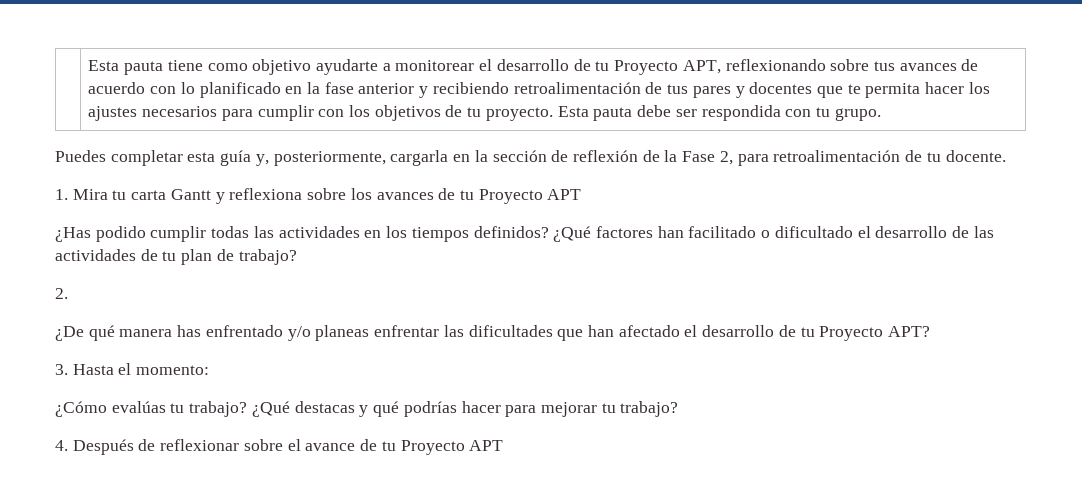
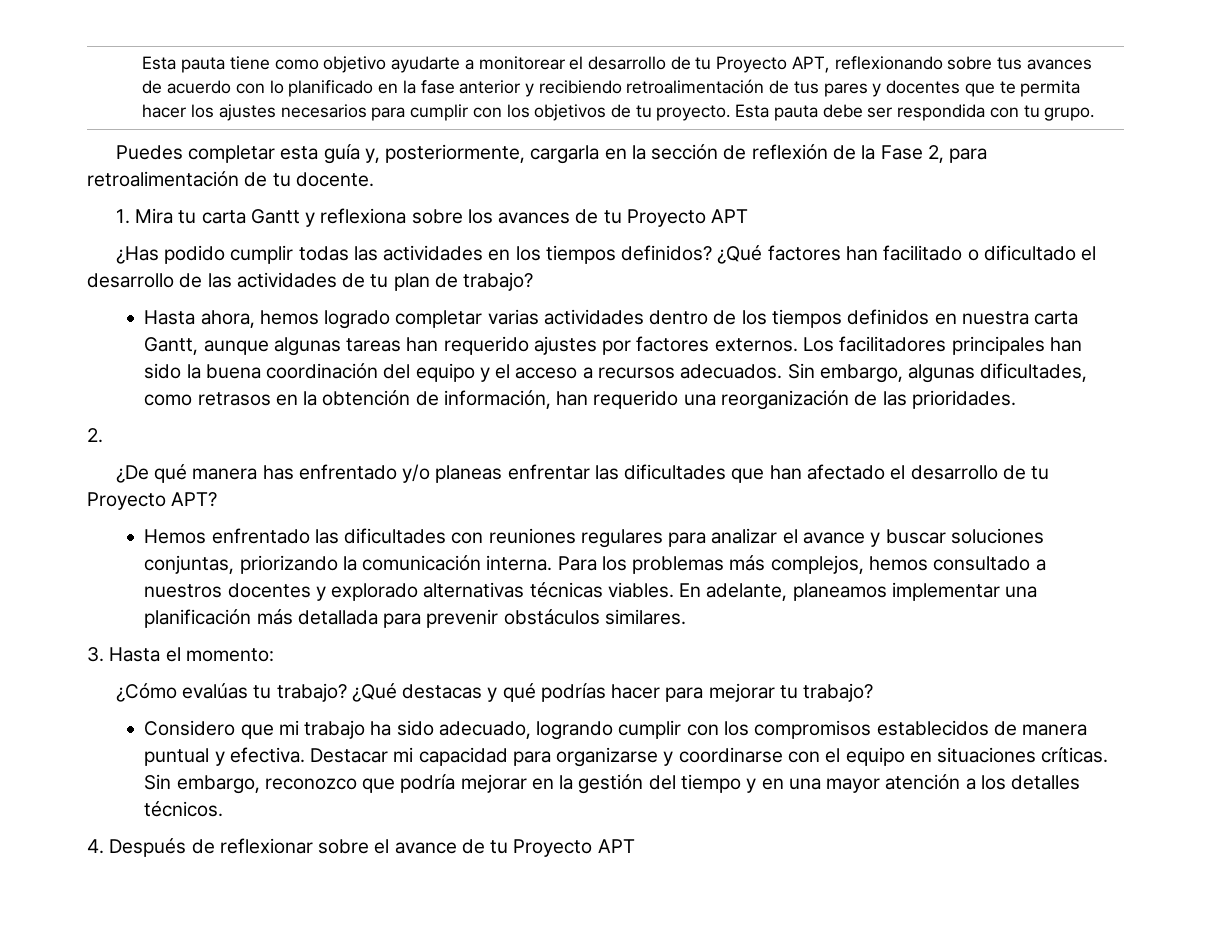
+ Hasta ahora, hemos logrado completar varias actividades dentro de los tiempos definidos en nuestra carta Gantt, aunque algunas tareas han requerido ajustes por factores externos. Los facilitadores principales han sido la buena coordinación del equipo y el acceso a recursos adecuados. Sin embargo, algunas dificultades, como retrasos en la obtención de información, han requerido una reorganización de las prioridades.
+ Hemos enfrentado las dificultades con reuniones regulares para analizar el avance y buscar soluciones conjuntas, priorizando la comunicación interna. Para los problemas más complejos, hemos consultado a nuestros docentes y explorado alternativas técnicas viables. En adelante, planeamos implementar una planificación más detallada para prevenir obstáculos similares.
+ Considero que mi trabajo ha sido adecuado, logrando cumplir con los compromisos establecidos de manera puntual y efectiva. Destacar mi capacidad para organizarse y coordinarse con el equipo en situaciones críticas. Sin embargo, reconozco que podría mejorar en la gestión del tiempo y en una mayor atención a los detalles técnicos.

